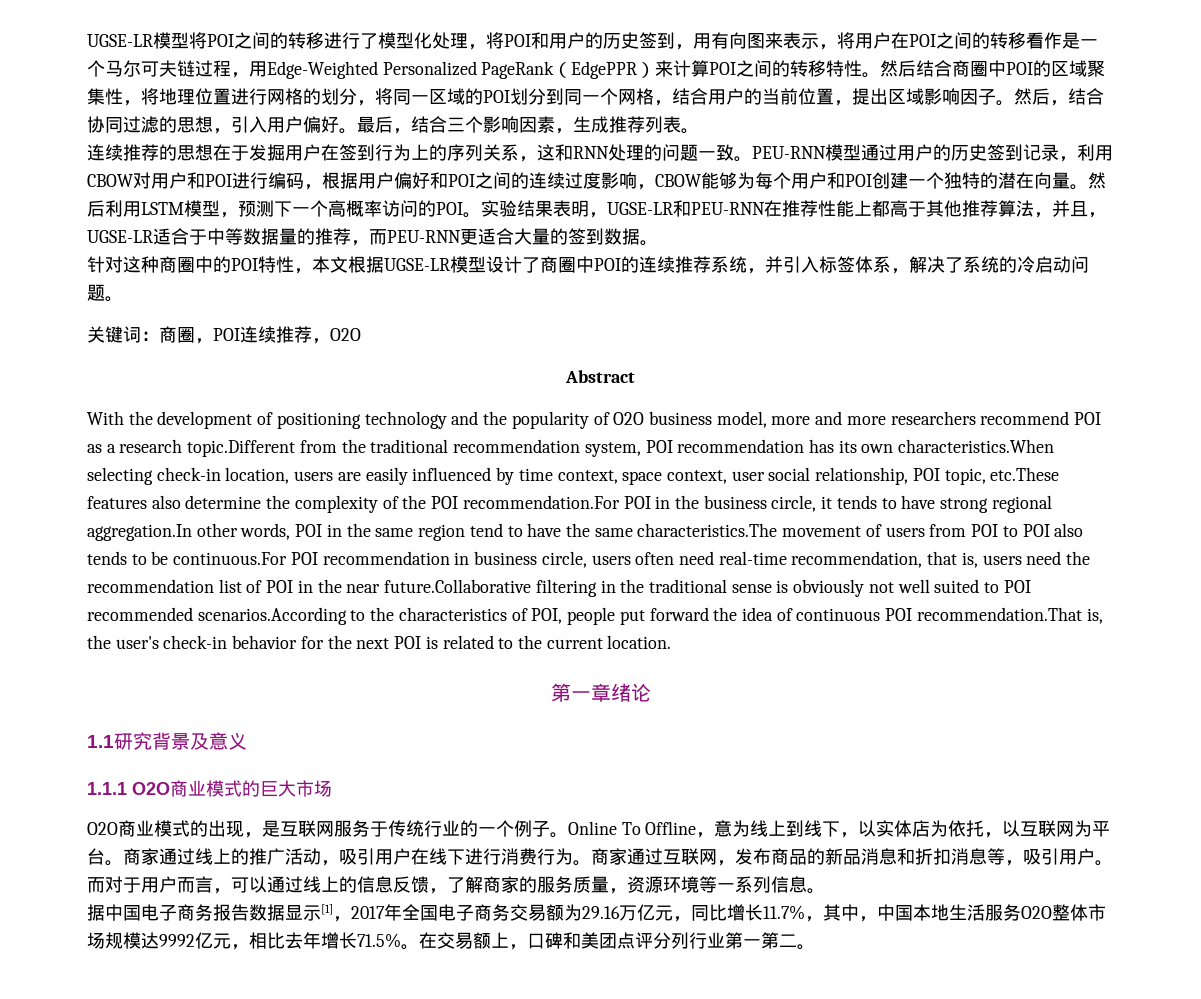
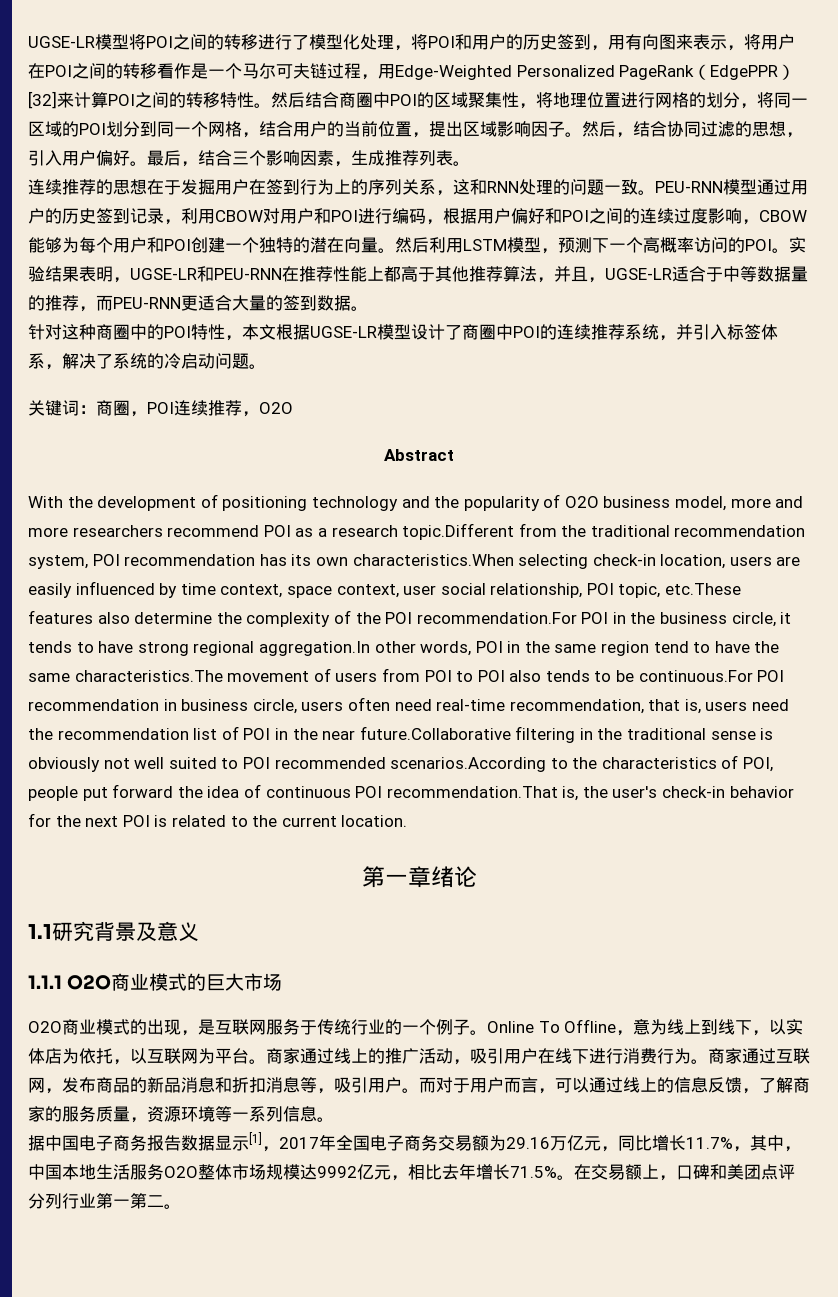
- UGSE-LR模型将POI之间的转移进行了模型化处理，将POI和用户的历史签到，用有向图来表示，将用户在POI之间的转移看作是一个马尔可夫链过程，用Edge-Weighted Personalized PageRank（EdgePPR）来计算POI之间的转移特性。
+ UGSE-LR模型将POI之间的转移进行了模型化处理，将POI和用户的历史签到，用有向图来表示，将用户在POI之间的转移看作是一个马尔可夫链过程，用Edge-Weighted Personalized PageRank（EdgePPR）[32]来计算POI之间的转移特性。

